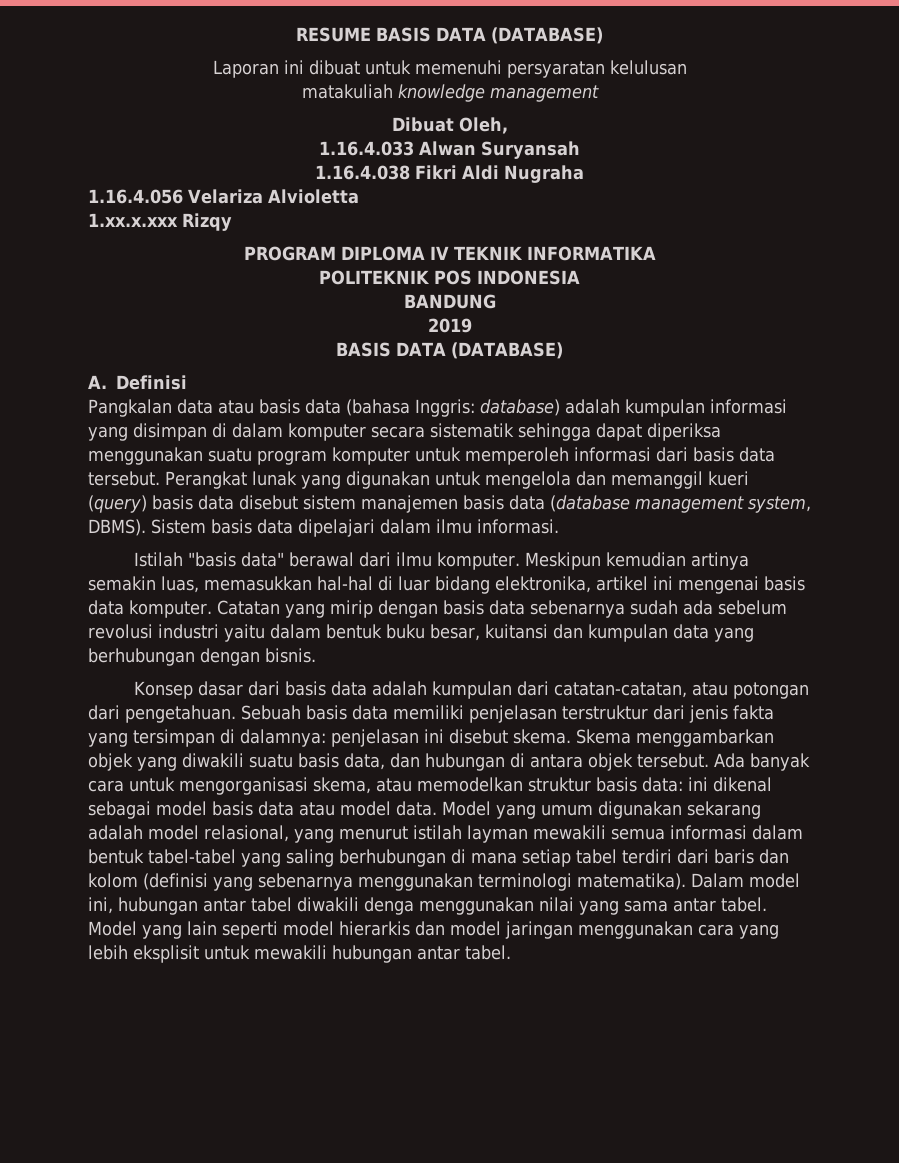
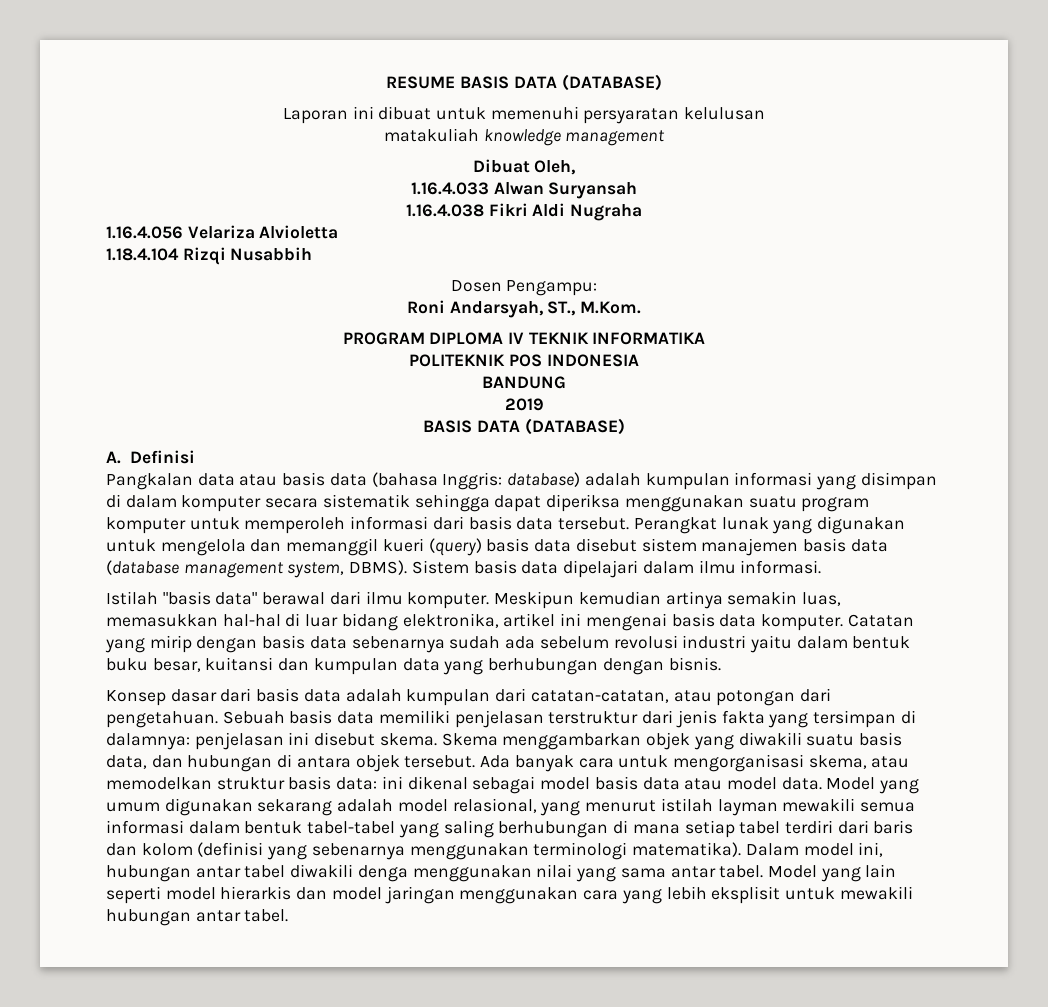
- 1.xx.x.xxx Rizqy
+ 1.18.4.104 Rizqi Nusabbih
+ Dosen Pengampu:
+ Roni Andarsyah, ST., M.Kom.

